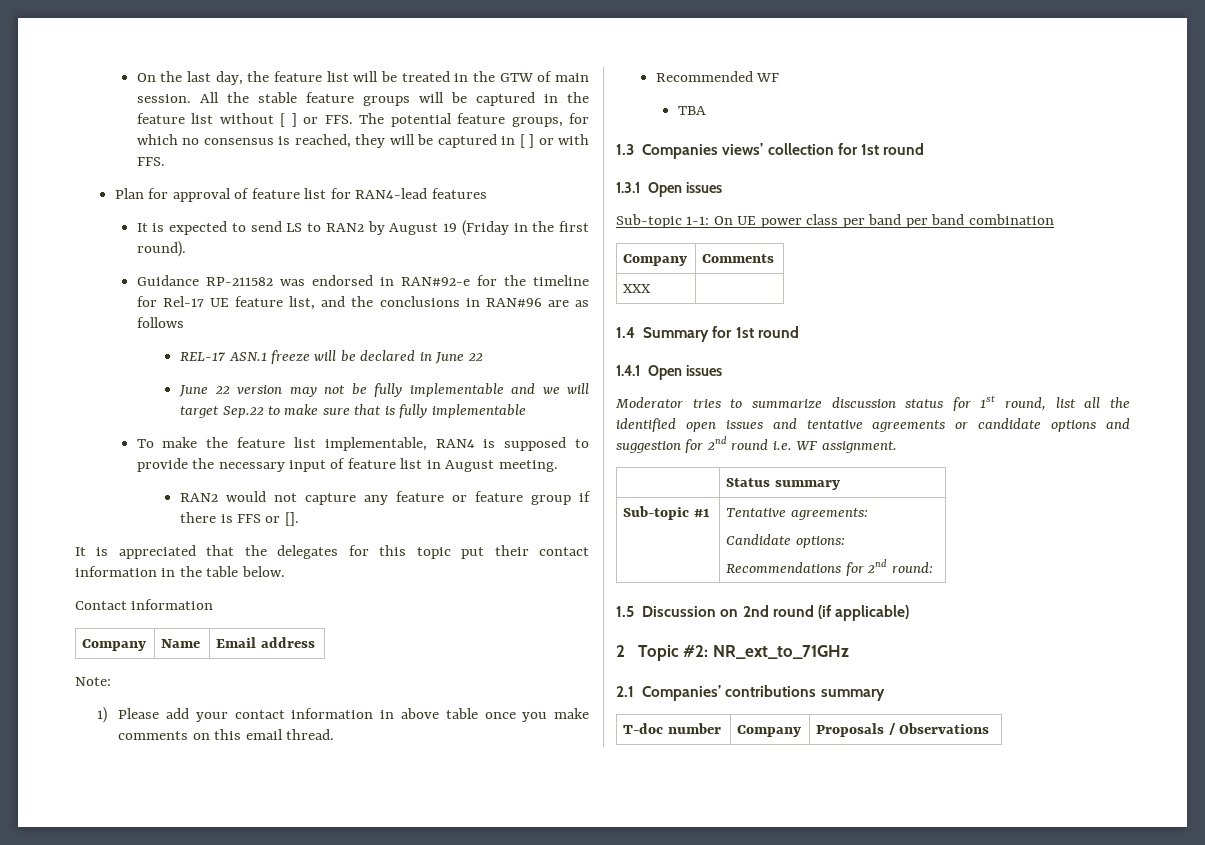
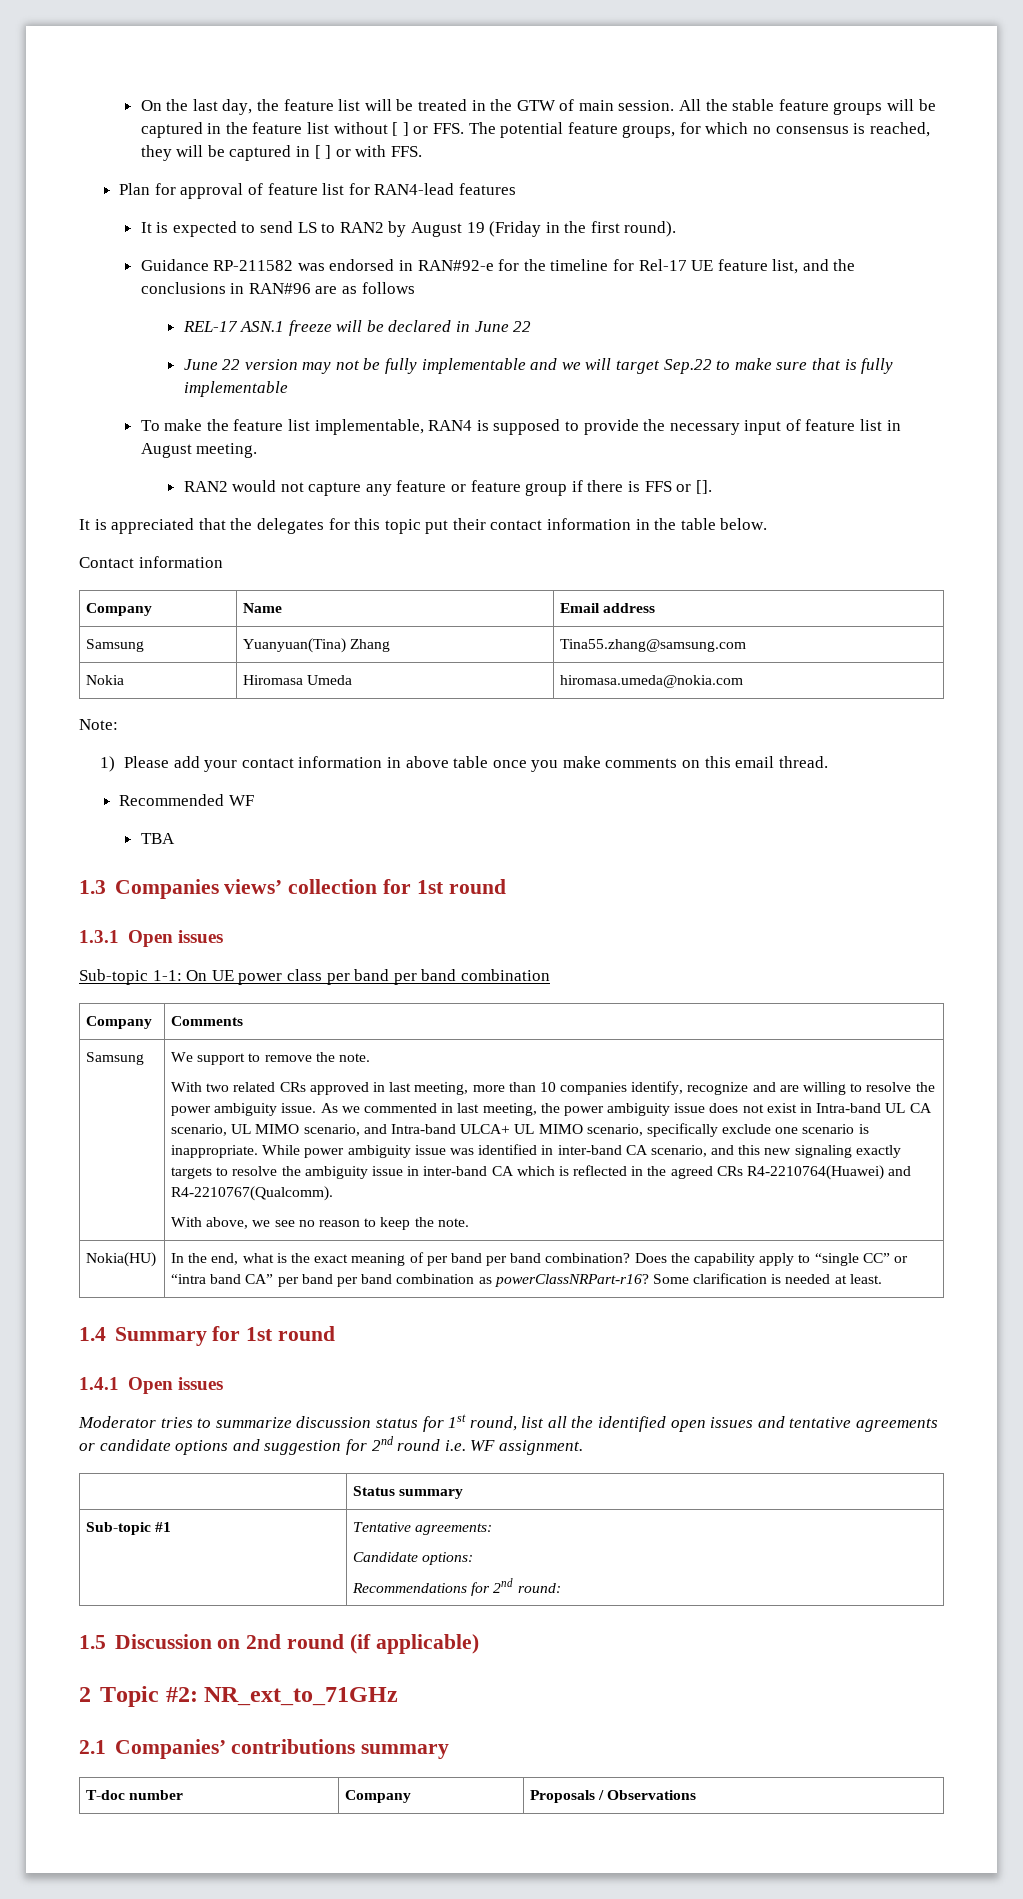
+ Samsung | Yuanyuan(Tina) Zhang | Tina55.zhang@samsung.com
+ Nokia | Hiromasa Umeda | hiromasa.umeda@nokia.com
- XXX
+ Samsung | We support to remove the note.
+ With two related CRs approved in last meeting, more than 10 companies identify, recognize and are willing to resolve the power ambiguity issue. As we commented in last meeting, the power ambiguity issue does not exist in Intra-band UL CA scenario, UL MIMO scenario, and Intra-band ULCA+ UL MIMO scenario, specifically exclude one scenario is inappropriate. While power ambiguity issue was identified in inter-band CA scenario, and this new signaling exactly targets to resolve the ambiguity issue in inter-band CA which is reflected in the agreed CRs R4-2210764(Huawei) and R4-2210767(Qualcomm).
+ With above, we see no reason to keep the note.
+ Nokia(HU) | In the end, what is the exact meaning of per band per band combination? Does the capability apply to “single CC” or “intra band CA” per band per band combination as powerClassNRPart-r16? Some clarification is needed at least.

